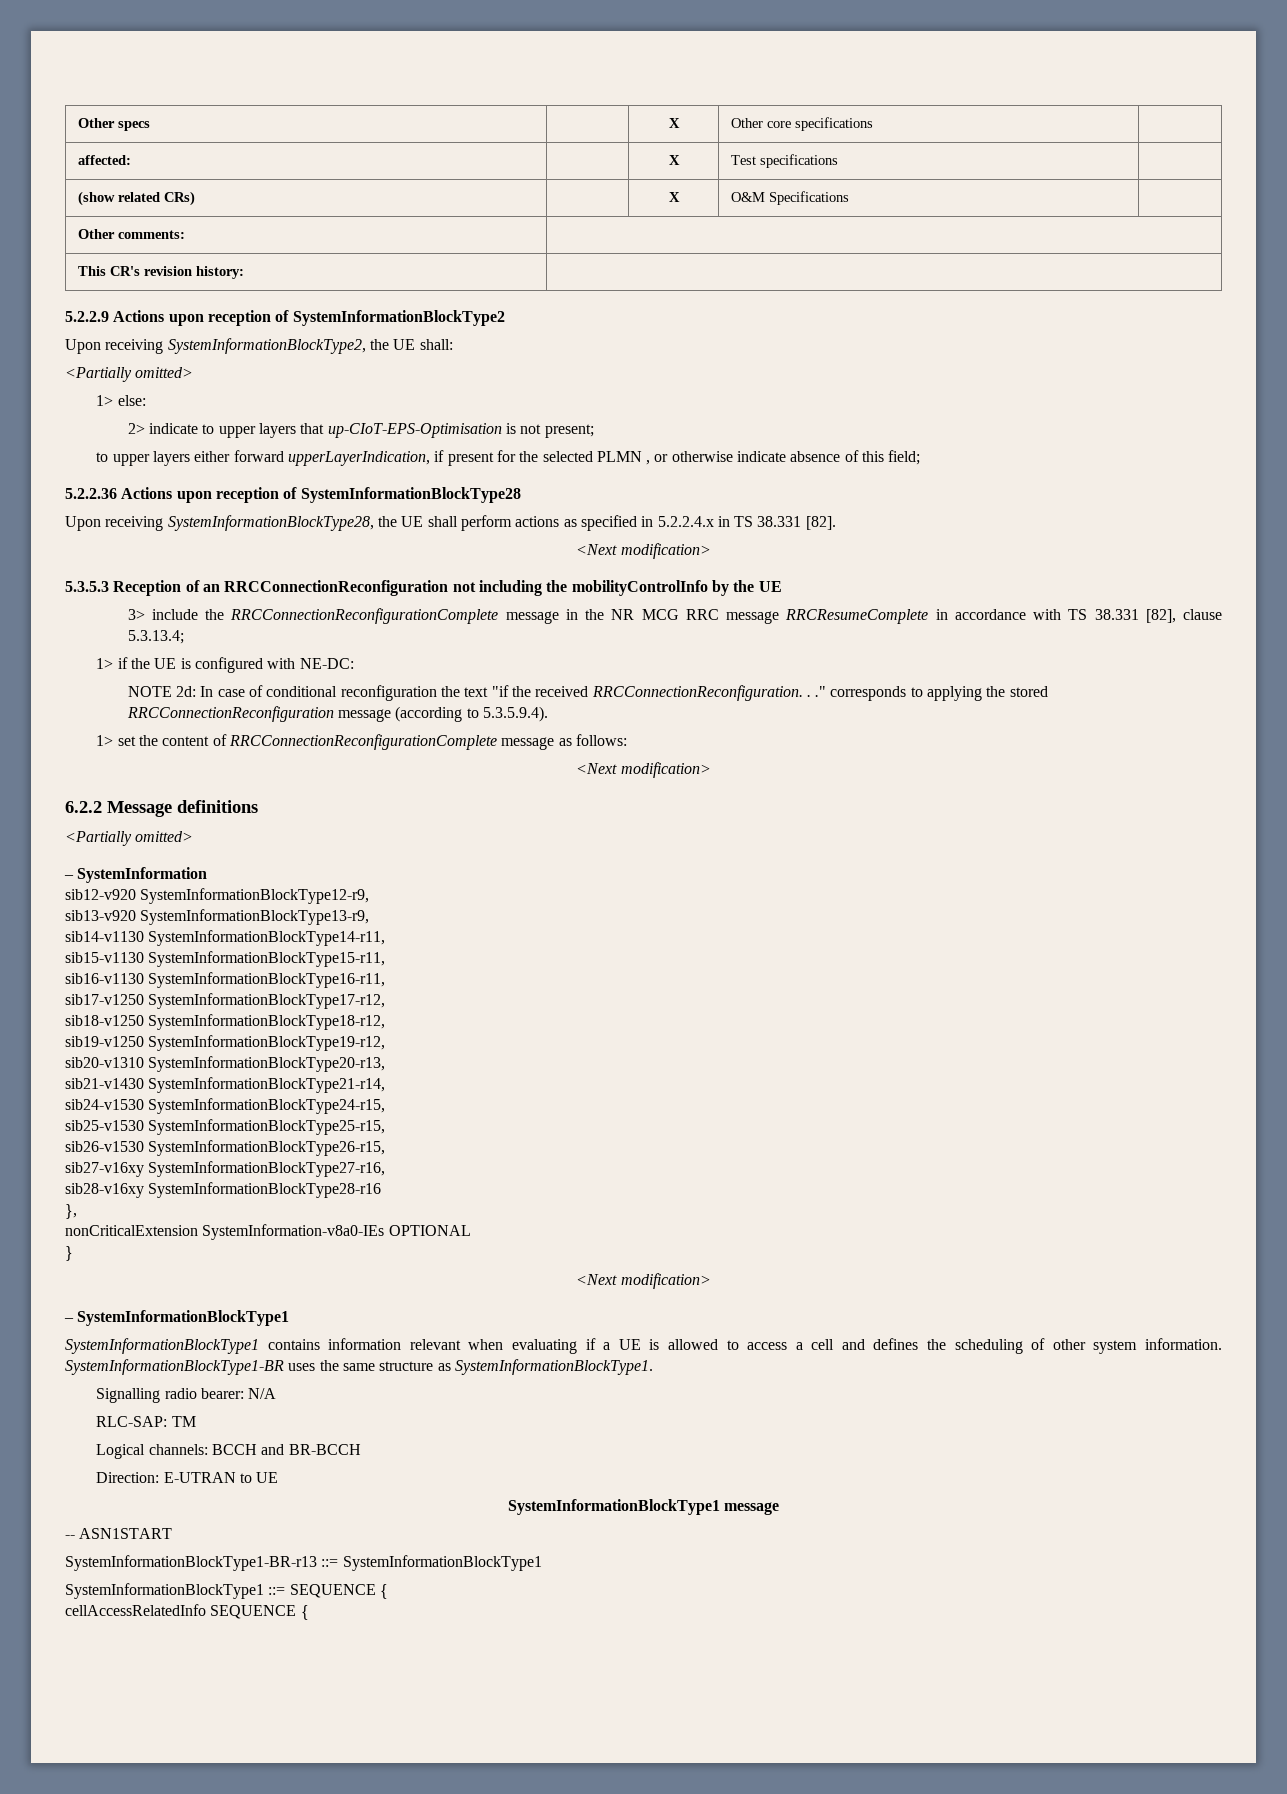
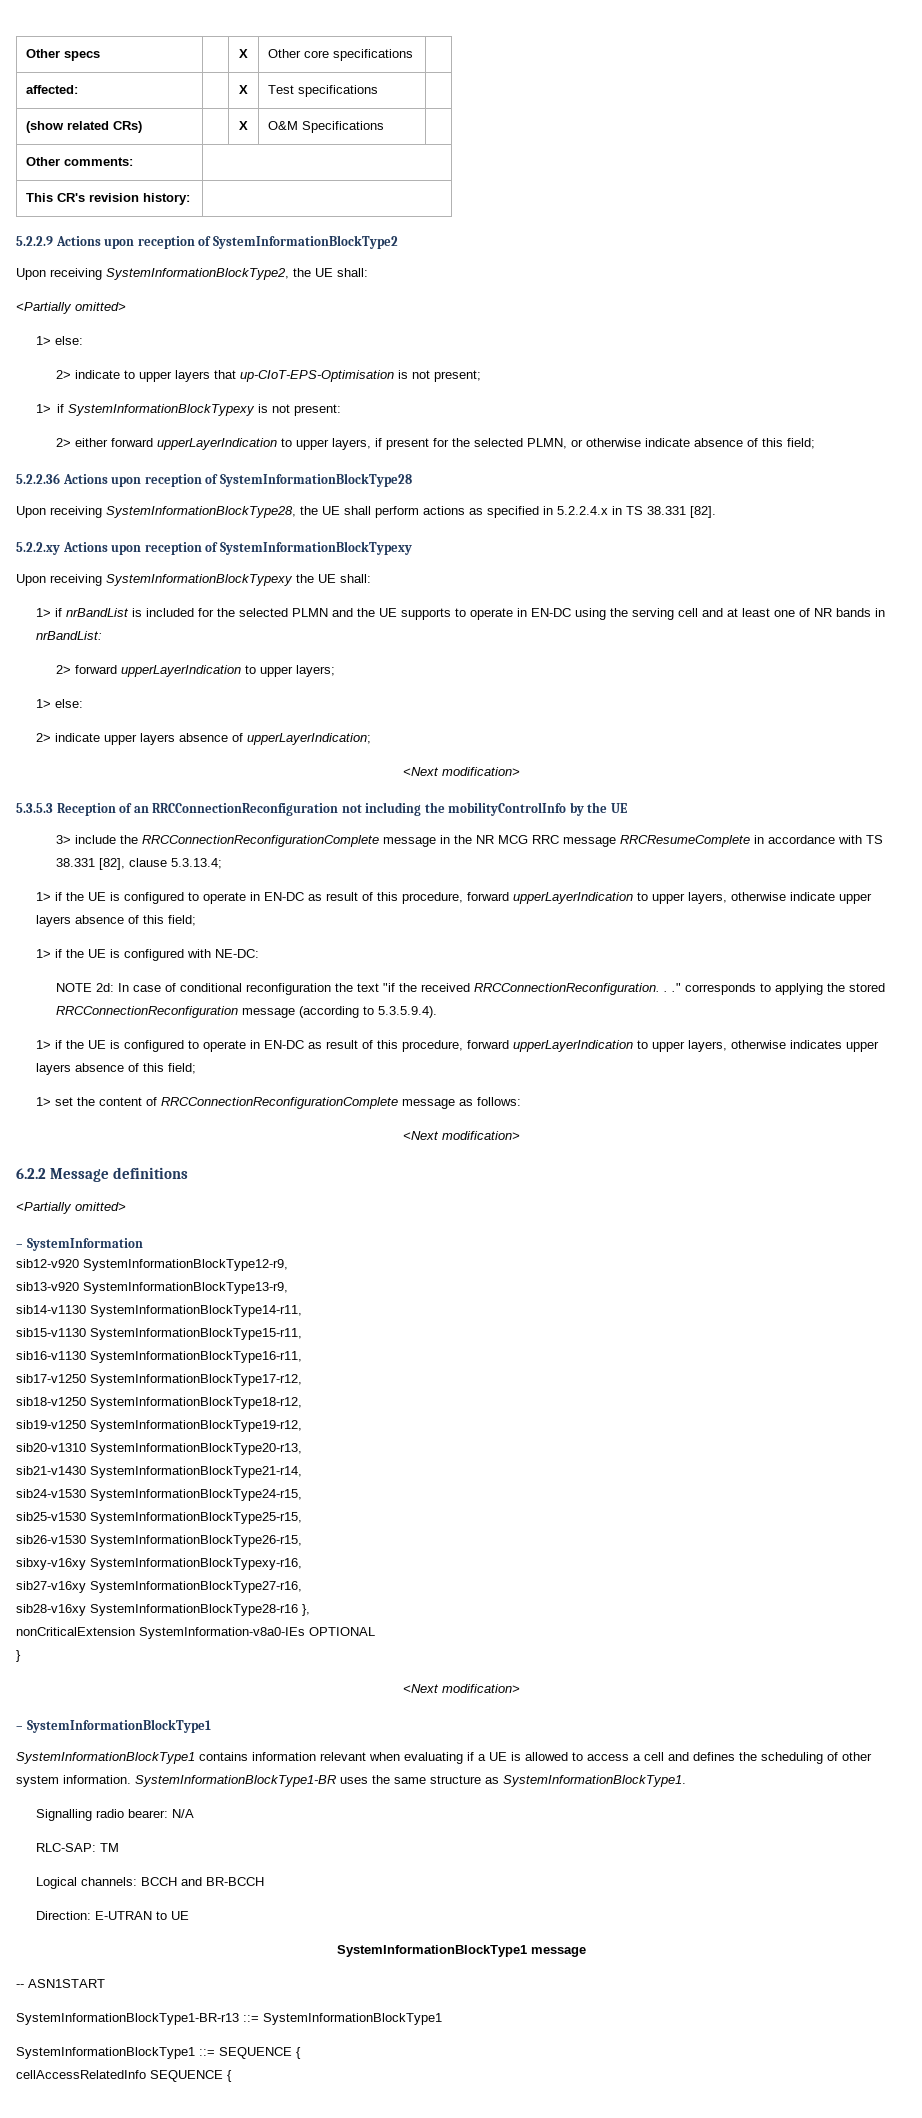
- to upper layers either forward upperLayerIndication, if present for the selected PLMN , or otherwise indicate absence of this field;
+ 1> if SystemInformationBlockTypexy is not present:
+ 2> either forward upperLayerIndication to upper layers, if present for the selected PLMN, or otherwise indicate absence of this field;
+ 5.2.2.xy Actions upon reception of SystemInformationBlockTypexy
+ Upon receiving SystemInformationBlockTypexy the UE shall:
+ 1> if nrBandList is included for the selected PLMN and the UE supports to operate in EN-DC using the serving cell and at least one of NR bands in nrBandList:
+ 2> forward upperLayerIndication to upper layers;
+ 1> else:
+ 2> indicate upper layers absence of upperLayerIndication;
+ 1> if the UE is configured to operate in EN-DC as result of this procedure, forward upperLayerIndication to upper layers, otherwise indicate upper layers absence of this field;
+ 1> if the UE is configured to operate in EN-DC as result of this procedure, forward upperLayerIndication to upper layers, otherwise indicates upper layers absence of this field;
+ sibxy-v16xy SystemInformationBlockTypexy-r16,
- sib28-v16xy SystemInformationBlockType28-r16
- },
+ sib28-v16xy SystemInformationBlockType28-r16 },

